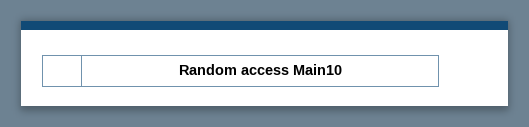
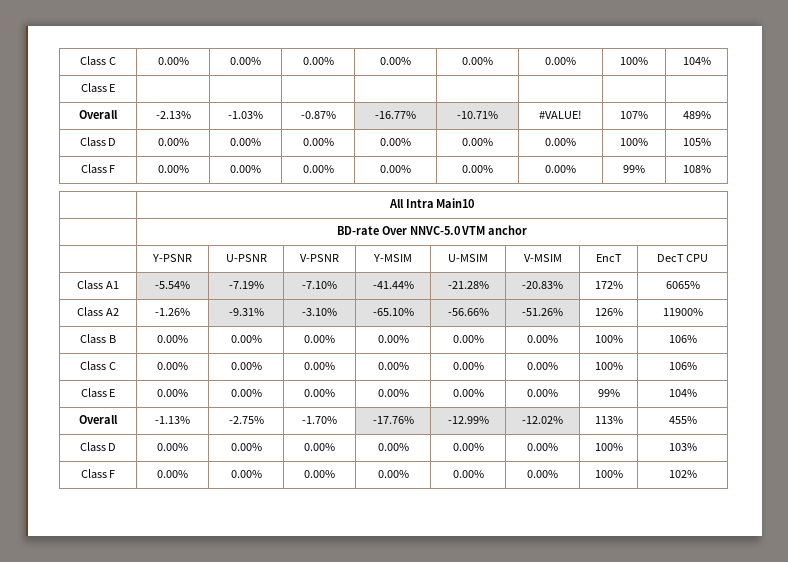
- | Random access Main10
+ Class C | 0.00% | 0.00% | 0.00% | 0.00% | 0.00% | 0.00% | 100% | 104%
+ Class E | | | | | | | |
+ Overall | -2.13% | -1.03% | -0.87% | -16.77% | -10.71% | #VALUE! | 107% | 489%
+ Class D | 0.00% | 0.00% | 0.00% | 0.00% | 0.00% | 0.00% | 100% | 105%
+ Class F | 0.00% | 0.00% | 0.00% | 0.00% | 0.00% | 0.00% | 99% | 108%
+ | All Intra Main10
+ | BD-rate Over NNVC-5.0 VTM anchor
+ | Y-PSNR | U-PSNR | V-PSNR | Y-MSIM | U-MSIM | V-MSIM | EncT | DecT CPU
+ Class A1 | -5.54% | -7.19% | -7.10% | -41.44% | -21.28% | -20.83% | 172% | 6065%
+ Class A2 | -1.26% | -9.31% | -3.10% | -65.10% | -56.66% | -51.26% | 126% | 11900%
+ Class B | 0.00% | 0.00% | 0.00% | 0.00% | 0.00% | 0.00% | 100% | 106%
+ Class C | 0.00% | 0.00% | 0.00% | 0.00% | 0.00% | 0.00% | 100% | 106%
+ Class E | 0.00% | 0.00% | 0.00% | 0.00% | 0.00% | 0.00% | 99% | 104%
+ Overall | -1.13% | -2.75% | -1.70% | -17.76% | -12.99% | -12.02% | 113% | 455%
+ Class D | 0.00% | 0.00% | 0.00% | 0.00% | 0.00% | 0.00% | 100% | 103%
+ Class F | 0.00% | 0.00% | 0.00% | 0.00% | 0.00% | 0.00% | 100% | 102%

